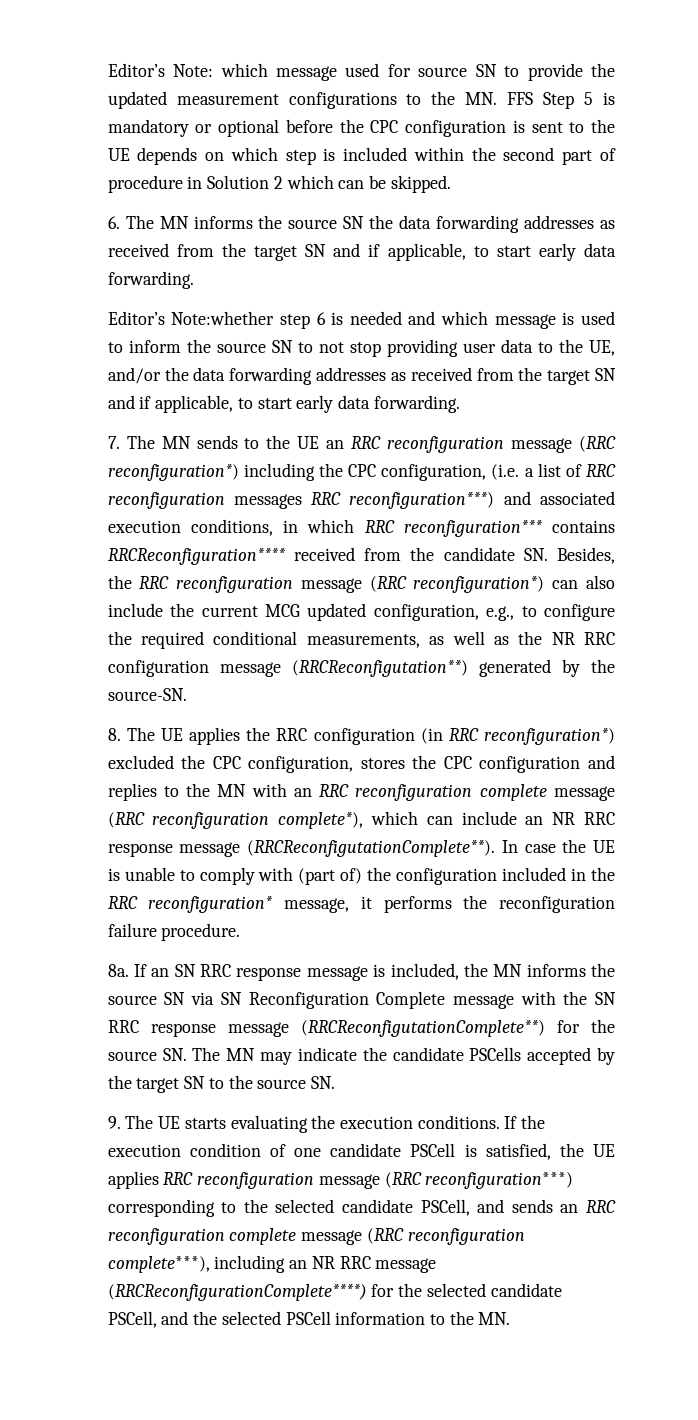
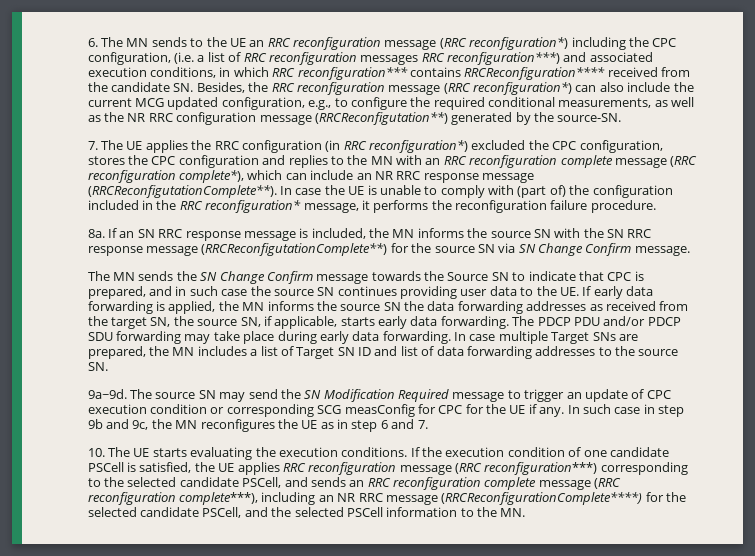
- Editor’s Note: which message used for source SN to provide the updated measurement configurations to the MN. FFS Step 5 is mandatory or optional before the CPC configuration is sent to the UE depends on which step is included within the second part of procedure in Solution 2 which can be skipped.
- 6. The MN informs the source SN the data forwarding addresses as received from the target SN and if applicable, to start early data forwarding.
- Editor’s Note:whether step 6 is needed and which message is used to inform the source SN to not stop providing user data to the UE, and/or the data forwarding addresses as received from the target SN and if applicable, to start early data forwarding.
- 7. The MN sends to the UE an RRC reconfiguration message (RRC reconfiguration*) including the CPC configuration, (i.e. a list of RRC reconfiguration messages RRC reconfiguration***) and associated execution conditions, in which RRC reconfiguration*** contains RRCReconfiguration**** received from the candidate SN. Besides, the RRC reconfiguration message (RRC reconfiguration*) can also include the current MCG updated configuration, e.g., to configure the required conditional measurements, as well as the NR RRC configuration message (RRCReconfigutation**) generated by the source-SN.
+ 6. The MN sends to the UE an RRC reconfiguration message (RRC reconfiguration*) including the CPC configuration, (i.e. a list of RRC reconfiguration messages RRC reconfiguration***) and associated execution conditions, in which RRC reconfiguration*** contains RRCReconfiguration**** received from the candidate SN. Besides, the RRC reconfiguration message (RRC reconfiguration*) can also include the current MCG updated configuration, e.g., to configure the required conditional measurements, as well as the NR RRC configuration message (RRCReconfigutation**) generated by the source-SN.
- 8. The UE applies the RRC configuration (in RRC reconfiguration*) excluded the CPC configuration, stores the CPC configuration and replies to the MN with an RRC reconfiguration complete message (RRC reconfiguration complete*), which can include an NR RRC response message (RRCReconfigutationComplete**).
+ 7. The UE applies the RRC configuration (in RRC reconfiguration*) excluded the CPC configuration, stores the CPC configuration and replies to the MN with an RRC reconfiguration complete message (RRC reconfiguration complete*), which can include an NR RRC response message (RRCReconfigutationComplete**).
- If an SN RRC response message is included, the MN informs the source SN via SN Reconfiguration Complete message with the SN RRC response message (RRCReconfigutationComplete**) for the source SN. The MN may indicate the candidate PSCells accepted by the target SN to the source SN.
- 9. The UE starts evaluating the execution conditions.
+ If an SN RRC response message is included, the MN informs the source SN with the SN RRC response message (RRCReconfigutationComplete**) for the source SN via SN Change Confirm message.
+ The MN sends the SN Change Confirm message towards the Source SN to indicate that CPC is prepared, and in such case the source SN continues providing user data to the UE. If early data forwarding is applied, the MN informs the source SN the data forwarding addresses as received from the target SN, the source SN, if applicable, starts early data forwarding. The PDCP PDU and/or PDCP SDU forwarding may take place during early data forwarding. In case multiple Target SNs are prepared, the MN includes a list of Target SN ID and list of data forwarding addresses to the source SN.
+ 9a~9d. The source SN may send the SN Modification Required message to trigger an update of CPC execution condition or corresponding SCG measConfig for CPC for the UE if any. In such case in step 9b and 9c, the MN reconfigures the UE as in step 6 and 7.
+ 10. The UE starts evaluating the execution conditions.

